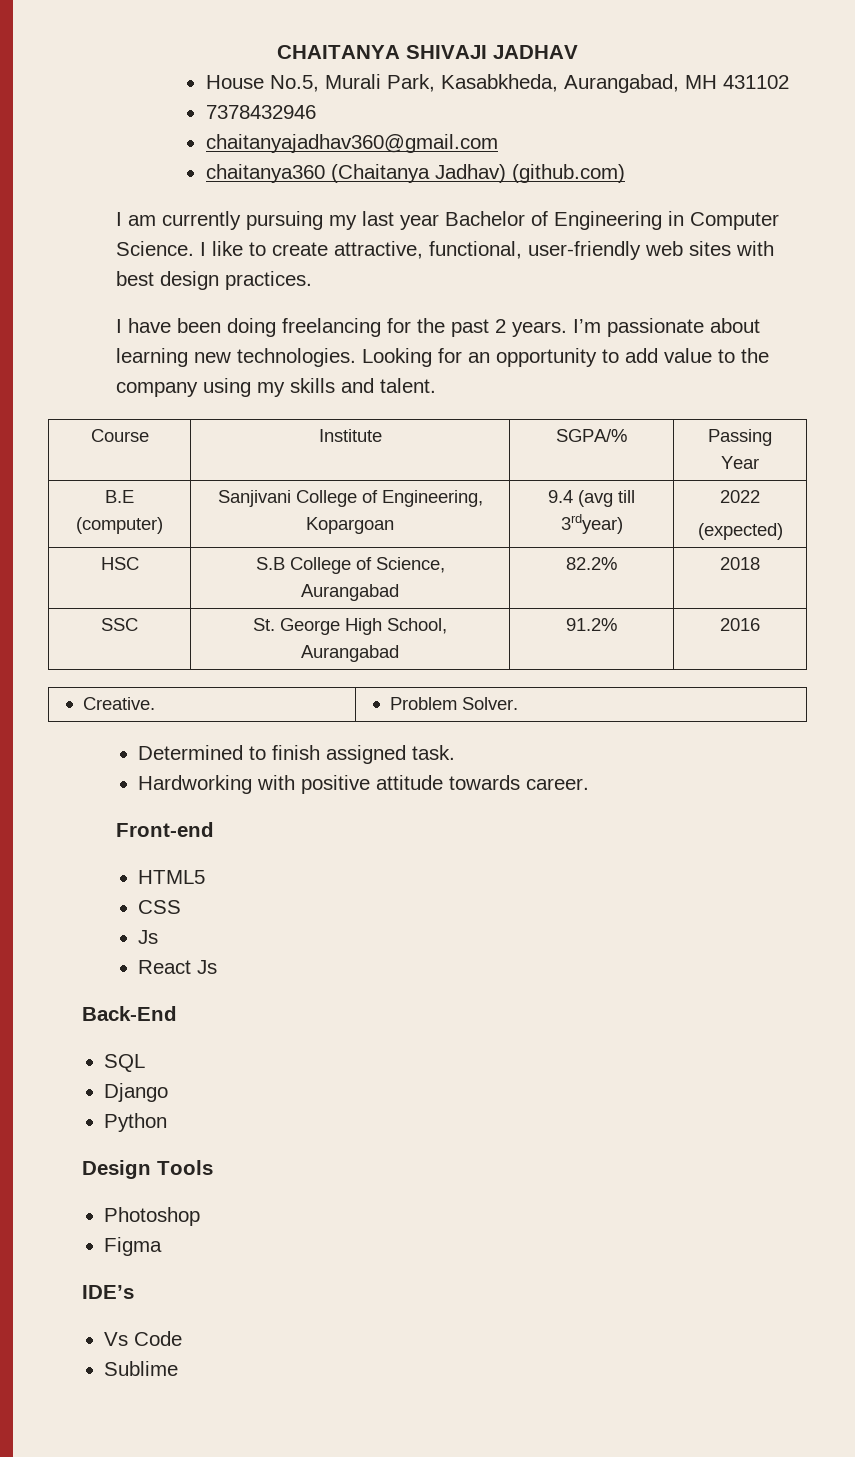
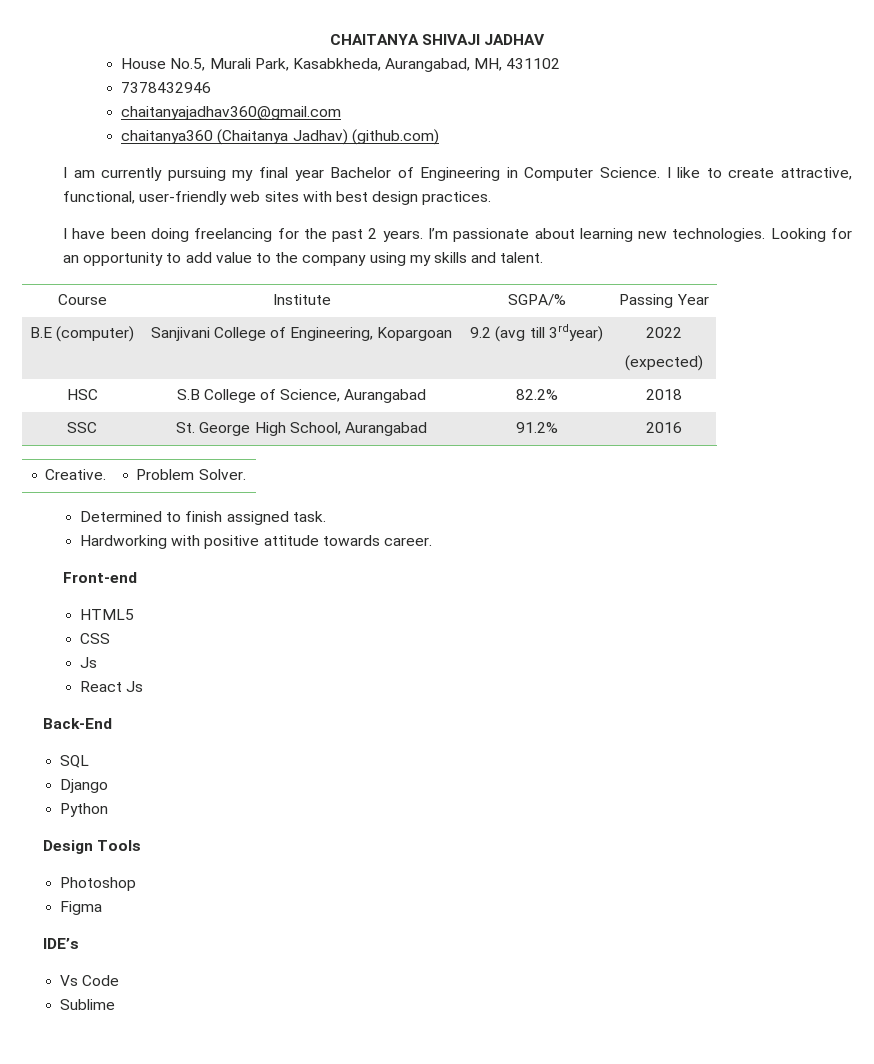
- House No.5, Murali Park, Kasabkheda, Aurangabad, MH 431102
+ House No.5, Murali Park, Kasabkheda, Aurangabad, MH, 431102
- I am currently pursuing my last year Bachelor of Engineering in Computer Science.
+ I am currently pursuing my final year Bachelor of Engineering in Computer Science.
- B.E (computer) | Sanjivani College of Engineering, Kopargoan | 9.4 (avg till 3rdyear) | 2022
+ B.E (computer) | Sanjivani College of Engineering, Kopargoan | 9.2 (avg till 3rdyear) | 2022

